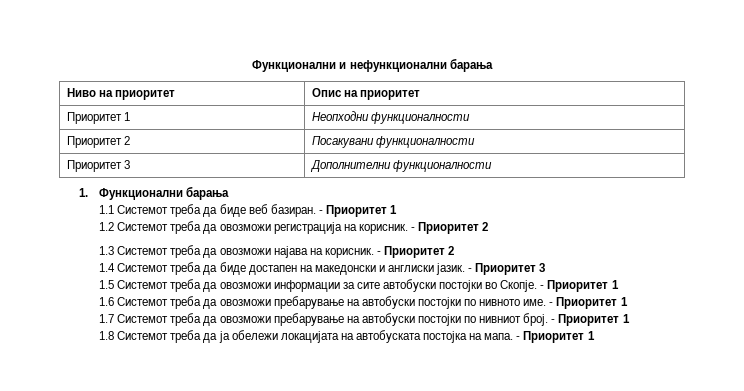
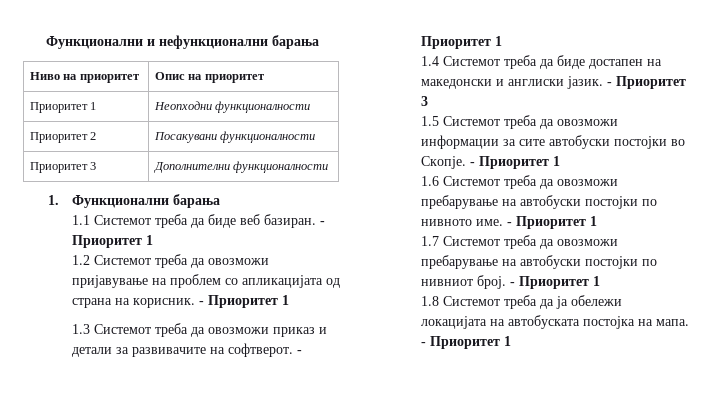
- 1.2 Системот треба да овозможи регистрација на корисник. - Приоритет 2
+ 1.2 Системот треба да овозможи пријавување на проблем со апликацијата од страна на корисник. - Приоритет 1
- 1.3 Системот треба да овозможи најава на корисник. - Приоритет 2
+ 1.3 Системот треба да овозможи приказ и детали за развивачите на софтверот. - Приоритет 1

